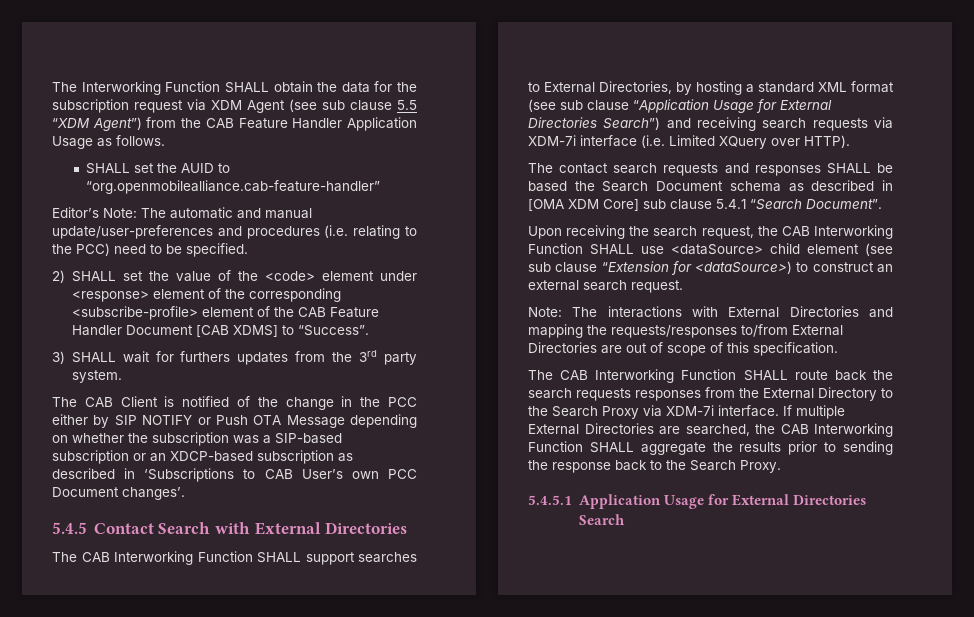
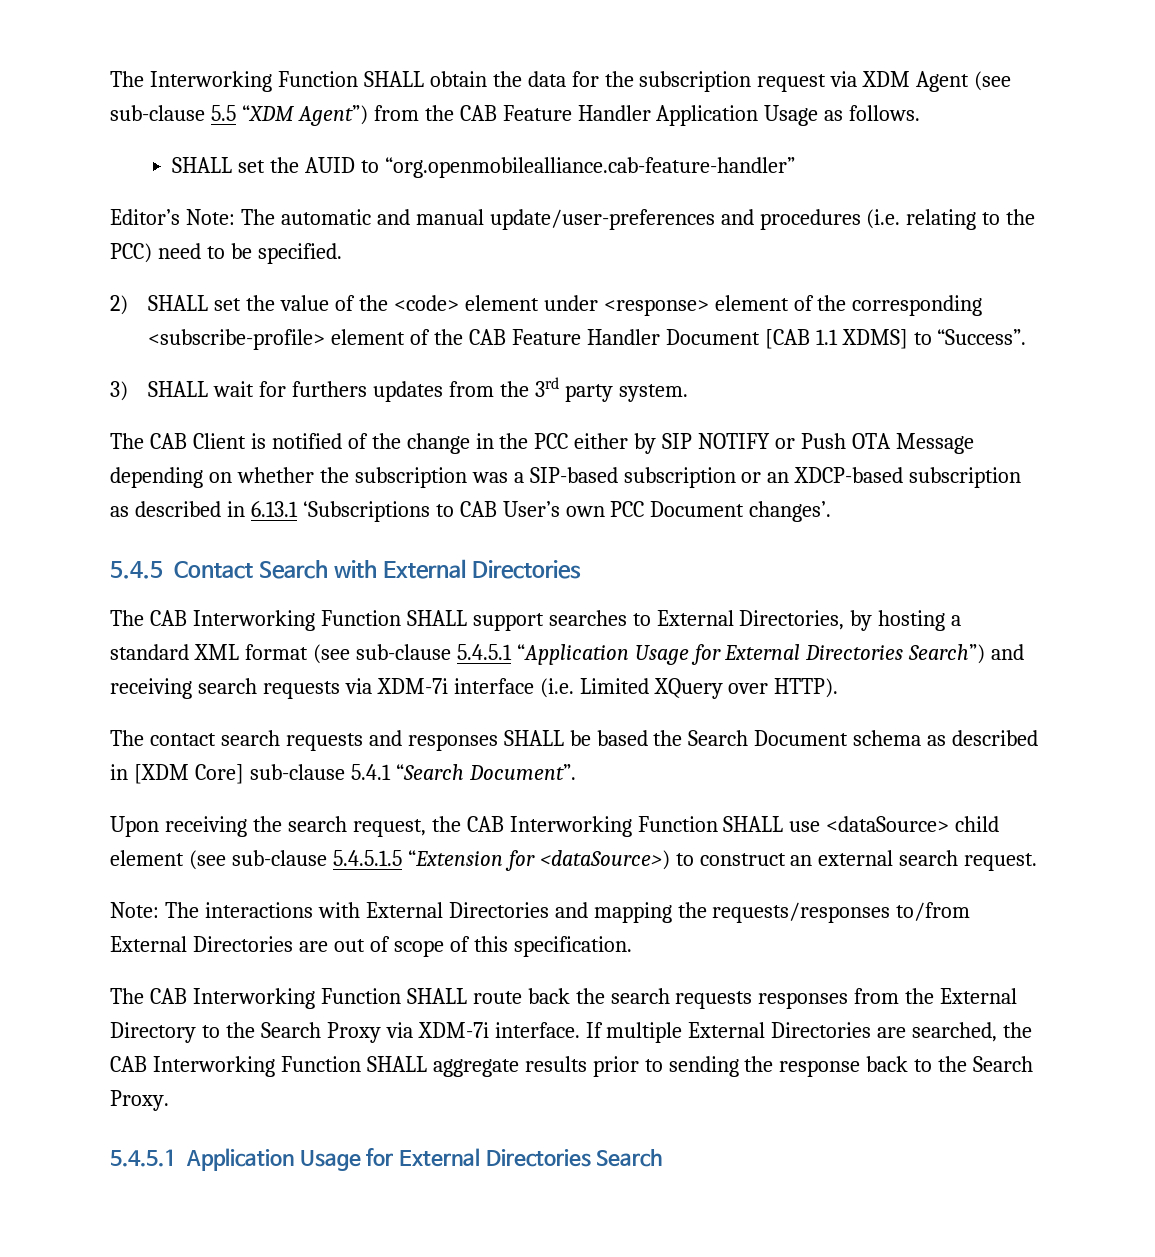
- The Interworking Function SHALL obtain the data for the subscription request via XDM Agent (see sub clause 5.5 “XDM Agent”) from the CAB Feature Handler Application Usage as follows.
+ The Interworking Function SHALL obtain the data for the subscription request via XDM Agent (see sub-clause 5.5 “XDM Agent”) from the CAB Feature Handler Application Usage as follows.
- 2) SHALL set the value of the <code> element under <response> element of the corresponding <subscribe-profile> element of the CAB Feature Handler Document [CAB XDMS] to “Success”.
+ 2) SHALL set the value of the <code> element under <response> element of the corresponding <subscribe-profile> element of the CAB Feature Handler Document [CAB 1.1 XDMS] to “Success”.
- The CAB Client is notified of the change in the PCC either by SIP NOTIFY or Push OTA Message depending on whether the subscription was a SIP-based subscription or an XDCP-based subscription as described in ‘Subscriptions to CAB User’s own PCC Document changes’.
+ The CAB Client is notified of the change in the PCC either by SIP NOTIFY or Push OTA Message depending on whether the subscription was a SIP-based subscription or an XDCP-based subscription as described in 6.13.1 ‘Subscriptions to CAB User’s own PCC Document changes’.
- The CAB Interworking Function SHALL support searches to External Directories, by hosting a standard XML format (see sub clause “Application Usage for External Directories Search”) and receiving search requests via XDM-7i interface (i.e. Limited XQuery over HTTP).
+ The CAB Interworking Function SHALL support searches to External Directories, by hosting a standard XML format (see sub-clause 5.4.5.1 “Application Usage for External Directories Search”) and receiving search requests via XDM-7i interface (i.e. Limited XQuery over HTTP).
- The contact search requests and responses SHALL be based the Search Document schema as described in [OMA XDM Core] sub clause 5.4.1 “Search Document”.
+ The contact search requests and responses SHALL be based the Search Document schema as described in [XDM Core] sub-clause 5.4.1 “Search Document”.
- Upon receiving the search request, the CAB Interworking Function SHALL use <dataSource> child element (see sub clause “Extension for <dataSource>) to construct an external search request.
+ Upon receiving the search request, the CAB Interworking Function SHALL use <dataSource> child element (see sub-clause 5.4.5.1.5 “Extension for <dataSource>) to construct an external search request.
- If multiple External Directories are searched, the CAB Interworking Function SHALL aggregate the results prior to sending the response back to the Search Proxy.
+ If multiple External Directories are searched, the CAB Interworking Function SHALL aggregate results prior to sending the response back to the Search Proxy.

